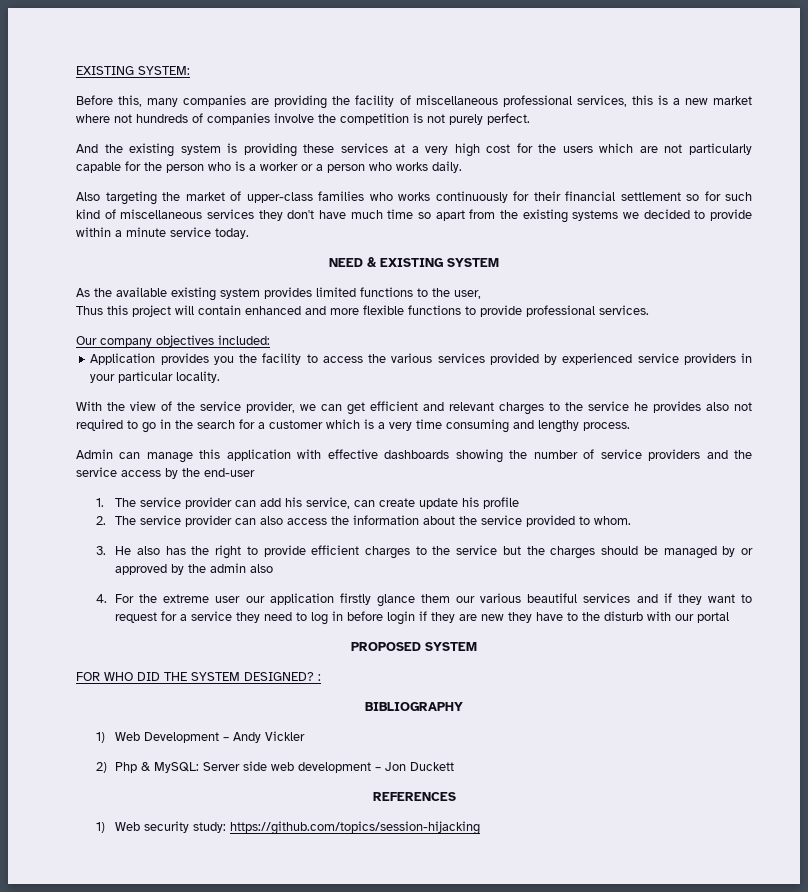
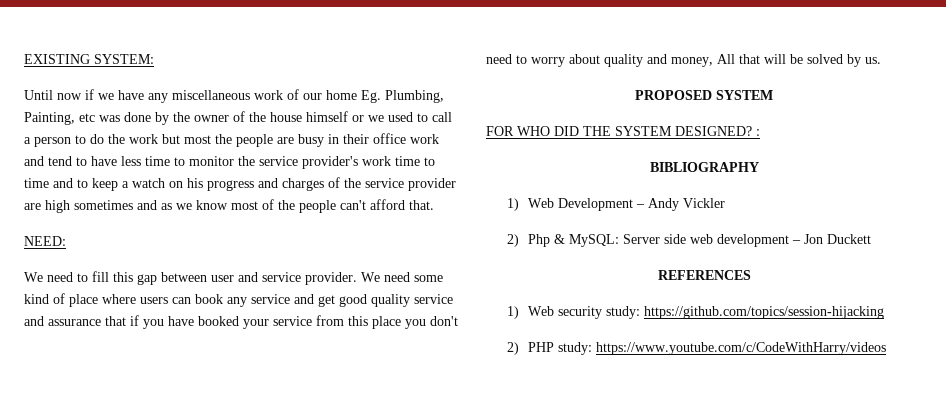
- Before this, many companies are providing the facility of miscellaneous professional services, this is a new market where not hundreds of companies involve the competition is not purely perfect.
- And the existing system is providing these services at a very high cost for the users which are not particularly capable for the person who is a worker or a person who works daily.
- Also targeting the market of upper-class families who works continuously for their financial settlement so for such kind of miscellaneous services they don't have much time so apart from the existing systems we decided to provide within a minute service today.
- NEED & EXISTING SYSTEM
- As the available existing system provides limited functions to the user,
- Thus this project will contain enhanced and more flexible functions to provide professional services.
- Our company objectives included:
- Application provides you the facility to access the various services provided by experienced service providers in your particular locality.
- With the view of the service provider, we can get efficient and relevant charges to the service he provides also not required to go in the search for a customer which is a very time consuming and lengthy process.
- Admin can manage this application with effective dashboards showing the number of service providers and the service access by the end-user
- 1. The service provider can add his service, can create update his profile
- 2. The service provider can also access the information about the service provided to whom.
- 3. He also has the right to provide efficient charges to the service but the charges should be managed by or approved by the admin also
- 4. For the extreme user our application firstly glance them our various beautiful services and if they want to request for a service they need to log in before login if they are new they have to the disturb with our portal
+ Until now if we have any miscellaneous work of our home Eg. Plumbing, Painting, etc was done by the owner of the house himself or we used to call a person to do the work but most the people are busy in their office work and tend to have less time to monitor the service provider's work time to time and to keep a watch on his progress and charges of the service provider are high sometimes and as we know most of the people can't afford that.
+ NEED:
+ We need to fill this gap between user and service provider. We need some kind of place where users can book any service and get good quality service and assurance that if you have booked your service from this place you don't need to worry about quality and money, All that will be solved by us.
+ 2) PHP study: https://www.youtube.com/c/CodeWithHarry/videos

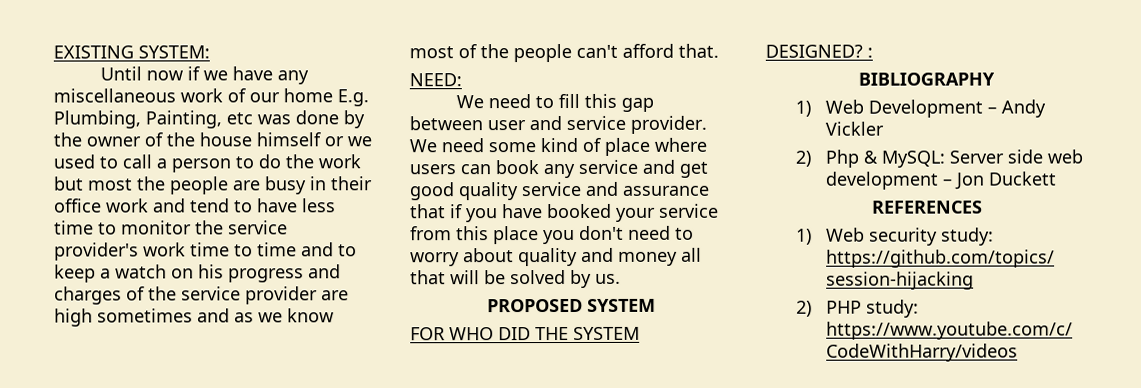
- Until now if we have any miscellaneous work of our home Eg. Plumbing, Painting, etc was done by the owner of the house himself or we used to call a person to do the work but most the people are busy in their office work and tend to have less time to monitor the service provider's work time to time and to keep a watch on his progress and charges of the service provider are high sometimes and as we know most of the people can't afford that.
+ Until now if we have any miscellaneous work of our home E.g. Plumbing, Painting, etc was done by the owner of the house himself or we used to call a person to do the work but most the people are busy in their office work and tend to have less time to monitor the service provider's work time to time and to keep a watch on his progress and charges of the service provider are high sometimes and as we know most of the people can't afford that.
- We need some kind of place where users can book any service and get good quality service and assurance that if you have booked your service from this place you don't need to worry about quality and money, All that will be solved by us.
+ We need some kind of place where users can book any service and get good quality service and assurance that if you have booked your service from this place you don't need to worry about quality and money all that will be solved by us.

